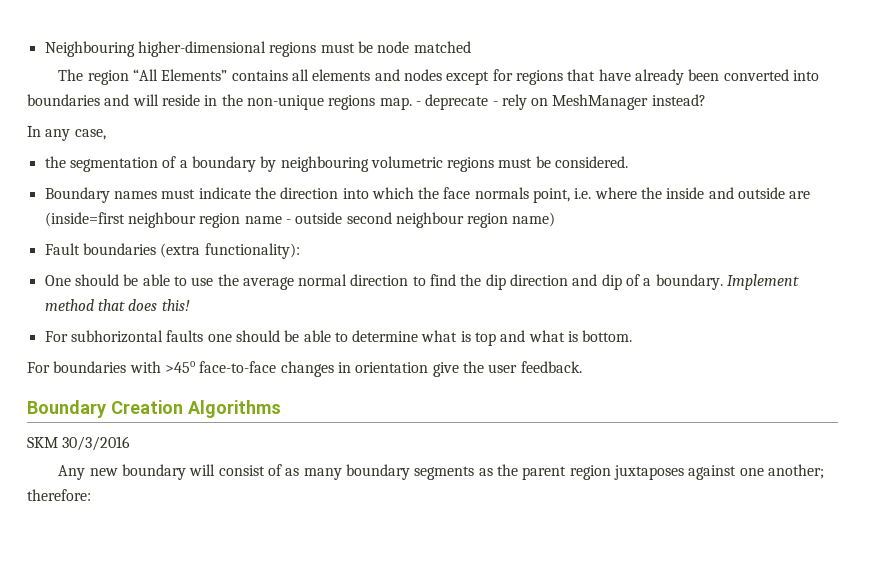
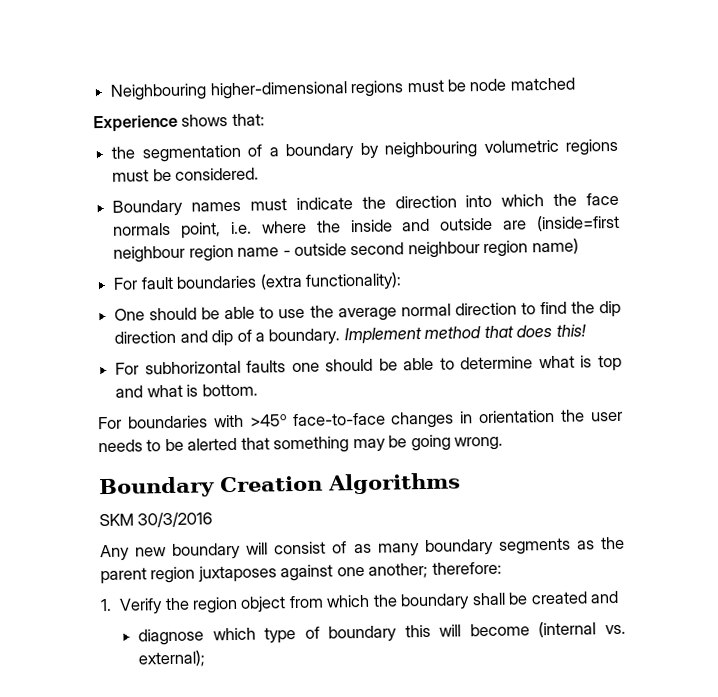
- The region “All Elements” contains all elements and nodes except for regions that have already been converted into boundaries and will reside in the non-unique regions map. - deprecate - rely on MeshManager instead?
- In any case,
+ Experience shows that:
- Fault boundaries (extra functionality):
+ For fault boundaries (extra functionality):
- For boundaries with >45o face-to-face changes in orientation give the user feedback.
+ For boundaries with >45o face-to-face changes in orientation the user needs to be alerted that something may be going wrong.
+ 1. Verify the region object from which the boundary shall be created and
+ diagnose which type of boundary this will become (internal vs. external);

